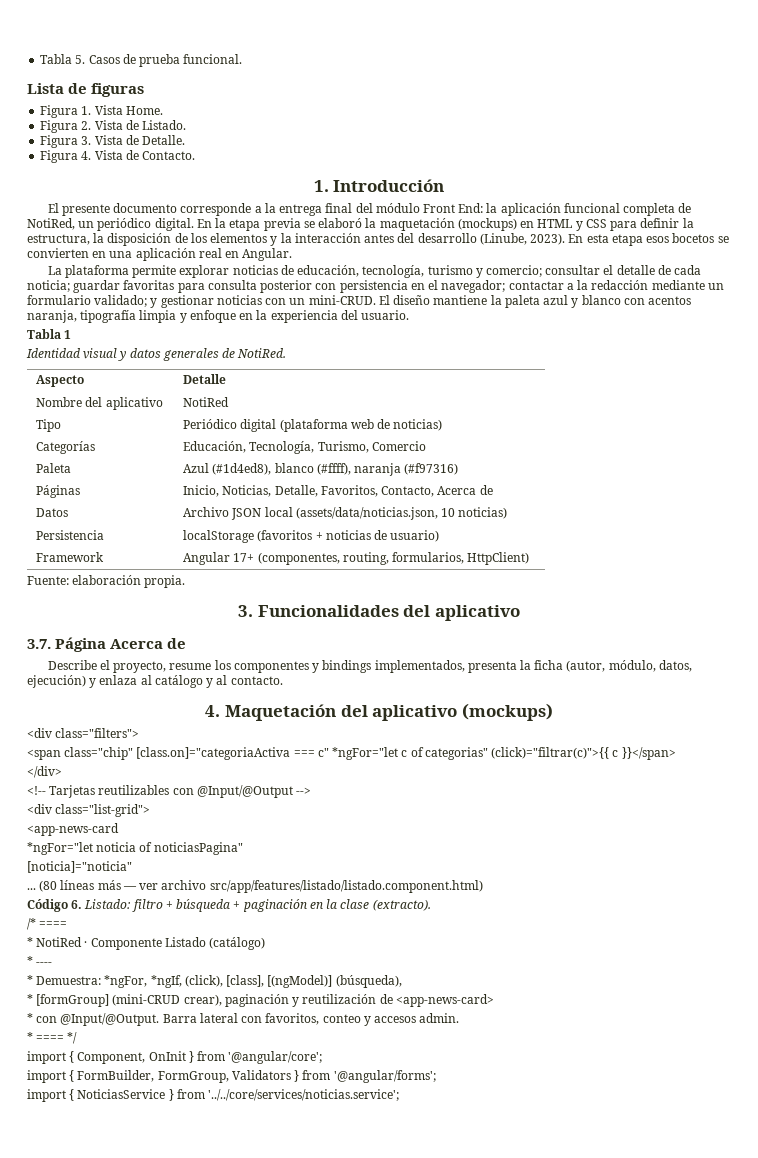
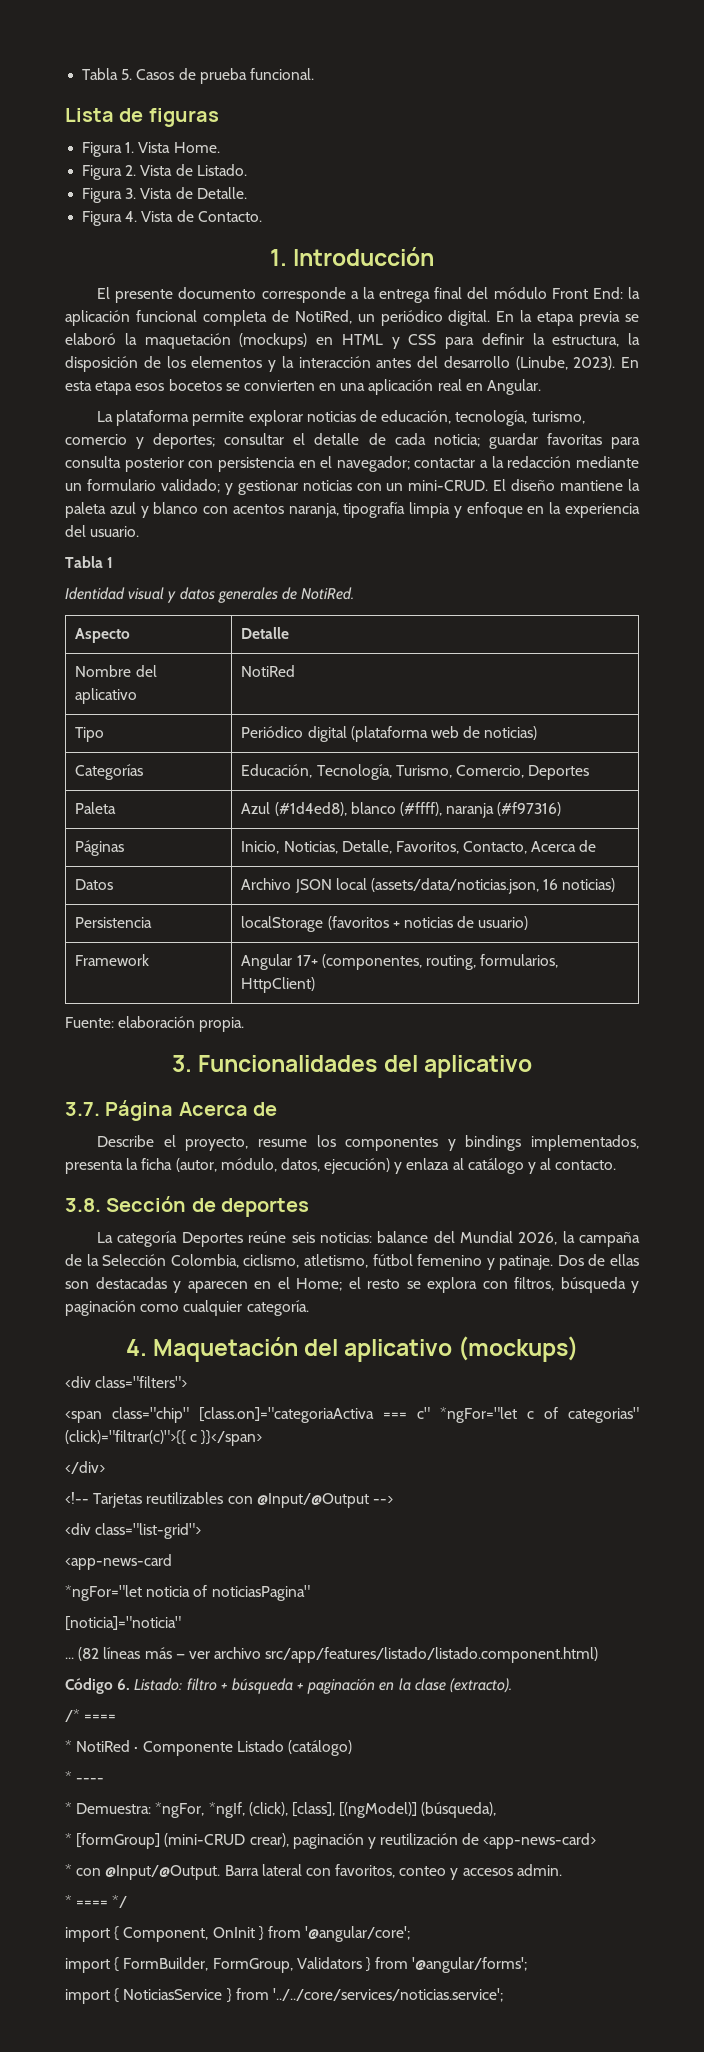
- La plataforma permite explorar noticias de educación, tecnología, turismo y comercio; consultar el detalle de cada noticia; guardar favoritas para consulta posterior con persistencia en el navegador; contactar a la redacción mediante un formulario validado; y gestionar noticias con un mini-CRUD.
+ La plataforma permite explorar noticias de educación, tecnología, turismo, comercio y deportes; consultar el detalle de cada noticia; guardar favoritas para consulta posterior con persistencia en el navegador; contactar a la redacción mediante un formulario validado; y gestionar noticias con un mini-CRUD.
- Categorías | Educación, Tecnología, Turismo, Comercio
+ Categorías | Educación, Tecnología, Turismo, Comercio, Deportes
- Datos | Archivo JSON local (assets/data/noticias.json, 10 noticias)
+ Datos | Archivo JSON local (assets/data/noticias.json, 16 noticias)
+ 3.8. Sección de deportes
+ La categoría Deportes reúne seis noticias: balance del Mundial 2026, la campaña de la Selección Colombia, ciclismo, atletismo, fútbol femenino y patinaje. Dos de ellas son destacadas y aparecen en el Home; el resto se explora con filtros, búsqueda y paginación como cualquier categoría.
- (80 líneas más — ver archivo src/app/features/listado/listado.component.html)
+ (82 líneas más — ver archivo src/app/features/listado/listado.component.html)

